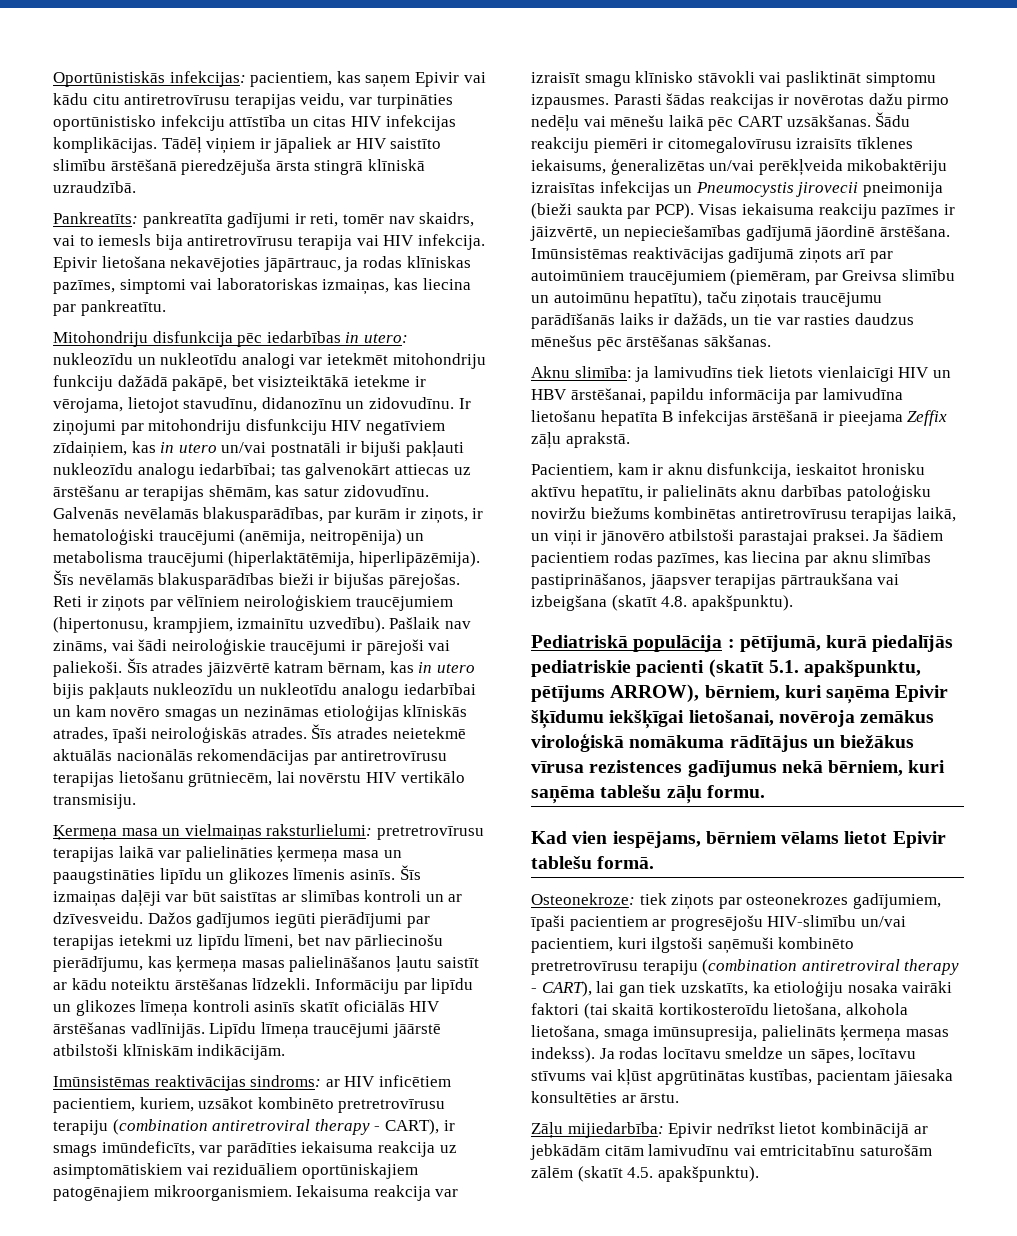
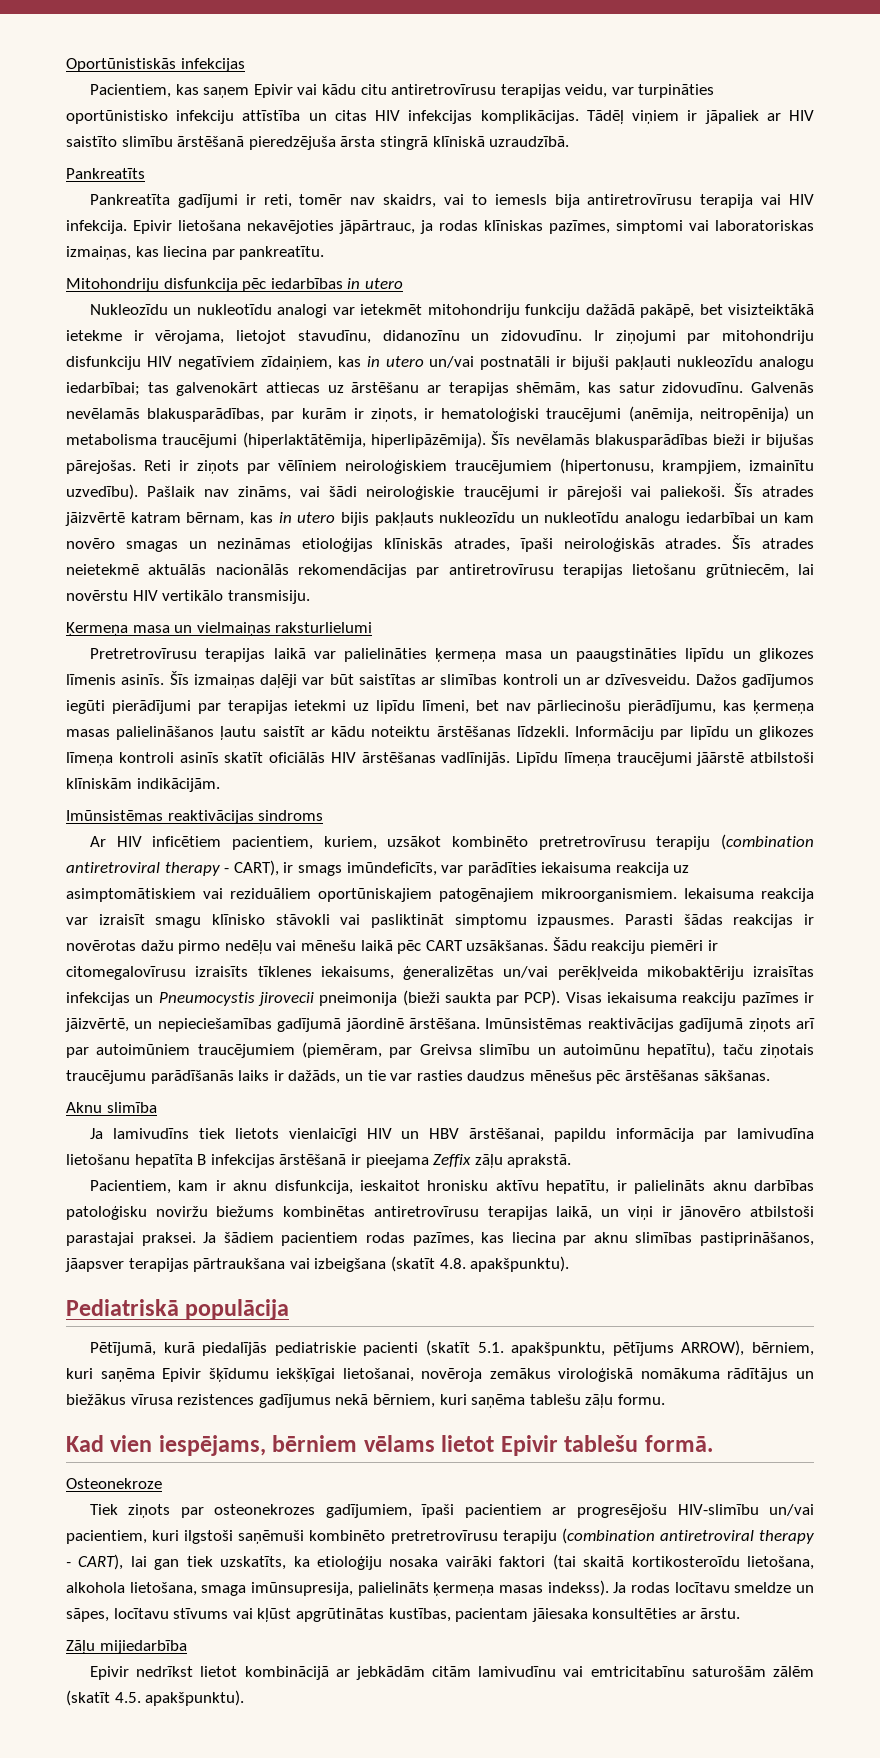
- Oportūnistiskās infekcijas: pacientiem, kas saņem Epivir vai kādu citu antiretrovīrusu terapijas veidu, var turpināties oportūnistisko infekciju attīstība un citas HIV infekcijas komplikācijas.
+ Oportūnistiskās infekcijas
+ Pacientiem, kas saņem Epivir vai kādu citu antiretrovīrusu terapijas veidu, var turpināties oportūnistisko infekciju attīstība un citas HIV infekcijas komplikācijas.
- Pankreatīts: pankreatīta gadījumi ir reti, tomēr nav skaidrs, vai to iemesls bija antiretrovīrusu terapija vai HIV infekcija.
+ Pankreatīts
+ Pankreatīta gadījumi ir reti, tomēr nav skaidrs, vai to iemesls bija antiretrovīrusu terapija vai HIV infekcija.
- Mitohondriju disfunkcija pēc iedarbības in utero: nukleozīdu un nukleotīdu analogi var ietekmēt mitohondriju funkciju dažādā pakāpē, bet visizteiktākā ietekme ir vērojama, lietojot stavudīnu, didanozīnu un zidovudīnu.
+ Mitohondriju disfunkcija pēc iedarbības in utero
+ Nukleozīdu un nukleotīdu analogi var ietekmēt mitohondriju funkciju dažādā pakāpē, bet visizteiktākā ietekme ir vērojama, lietojot stavudīnu, didanozīnu un zidovudīnu.
- Ķermeņa masa un vielmaiņas raksturlielumi: pretretrovīrusu terapijas laikā var palielināties ķermeņa masa un paaugstināties lipīdu un glikozes līmenis asinīs.
+ Ķermeņa masa un vielmaiņas raksturlielumi
+ Pretretrovīrusu terapijas laikā var palielināties ķermeņa masa un paaugstināties lipīdu un glikozes līmenis asinīs.
- Imūnsistēmas reaktivācijas sindroms: ar HIV inficētiem pacientiem, kuriem, uzsākot kombinēto pretretrovīrusu terapiju (combination antiretroviral therapy - CART), ir smags imūndeficīts, var parādīties iekaisuma reakcija uz asimptomātiskiem vai reziduāliem oportūniskajiem patogēnajiem mikroorganismiem.
+ Imūnsistēmas reaktivācijas sindroms
+ Ar HIV inficētiem pacientiem, kuriem, uzsākot kombinēto pretretrovīrusu terapiju (combination antiretroviral therapy - CART), ir smags imūndeficīts, var parādīties iekaisuma reakcija uz asimptomātiskiem vai reziduāliem oportūniskajiem patogēnajiem mikroorganismiem.
- Aknu slimība: ja lamivudīns tiek lietots vienlaicīgi HIV un HBV ārstēšanai, papildu informācija par lamivudīna lietošanu hepatīta B infekcijas ārstēšanā ir pieejama Zeffix zāļu aprakstā.
+ Aknu slimība
+ Ja lamivudīns tiek lietots vienlaicīgi HIV un HBV ārstēšanai, papildu informācija par lamivudīna lietošanu hepatīta B infekcijas ārstēšanā ir pieejama Zeffix zāļu aprakstā.
- Pediatriskā populācija : pētījumā, kurā piedalījās pediatriskie pacienti (skatīt 5.1. apakšpunktu, pētījums ARROW), bērniem, kuri saņēma Epivir šķīdumu iekšķīgai lietošanai, novēroja zemākus viroloģiskā nomākuma rādītājus un biežākus vīrusa rezistences gadījumus nekā bērniem, kuri saņēma tablešu zāļu formu.
+ Pediatriskā populācija
+ Pētījumā, kurā piedalījās pediatriskie pacienti (skatīt 5.1. apakšpunktu, pētījums ARROW), bērniem, kuri saņēma Epivir šķīdumu iekšķīgai lietošanai, novēroja zemākus viroloģiskā nomākuma rādītājus un biežākus vīrusa rezistences gadījumus nekā bērniem, kuri saņēma tablešu zāļu formu.
- Osteonekroze: tiek ziņots par osteonekrozes gadījumiem, īpaši pacientiem ar progresējošu HIV-slimību un/vai pacientiem, kuri ilgstoši saņēmuši kombinēto pretretrovīrusu terapiju (combination antiretroviral therapy - CART), lai gan tiek uzskatīts, ka etioloģiju nosaka vairāki faktori (tai skaitā kortikosteroīdu lietošana, alkohola lietošana, smaga imūnsupresija, palielināts ķermeņa masas indekss).
+ Osteonekroze
+ Tiek ziņots par osteonekrozes gadījumiem, īpaši pacientiem ar progresējošu HIV-slimību un/vai pacientiem, kuri ilgstoši saņēmuši kombinēto pretretrovīrusu terapiju (combination antiretroviral therapy - CART), lai gan tiek uzskatīts, ka etioloģiju nosaka vairāki faktori (tai skaitā kortikosteroīdu lietošana, alkohola lietošana, smaga imūnsupresija, palielināts ķermeņa masas indekss).
- Zāļu mijiedarbība: Epivir nedrīkst lietot kombinācijā ar jebkādām citām lamivudīnu vai emtricitabīnu saturošām zālēm (skatīt 4.5. apakšpunktu).
+ Zāļu mijiedarbība
+ Epivir nedrīkst lietot kombinācijā ar jebkādām citām lamivudīnu vai emtricitabīnu saturošām zālēm (skatīt 4.5. apakšpunktu).

